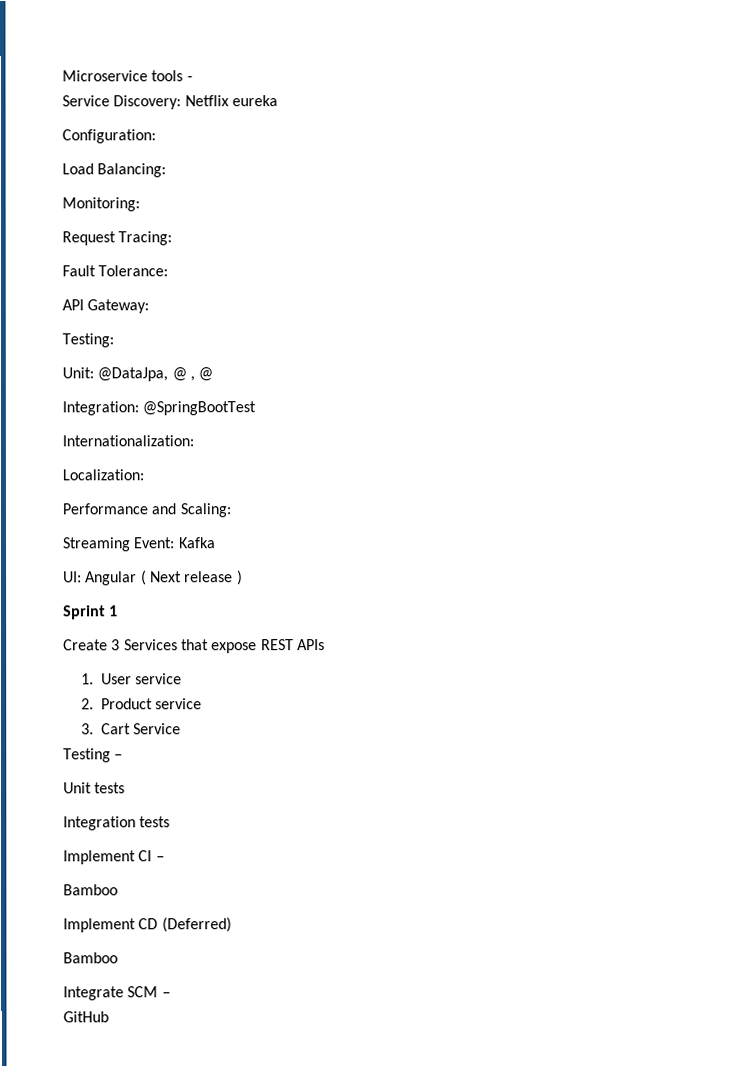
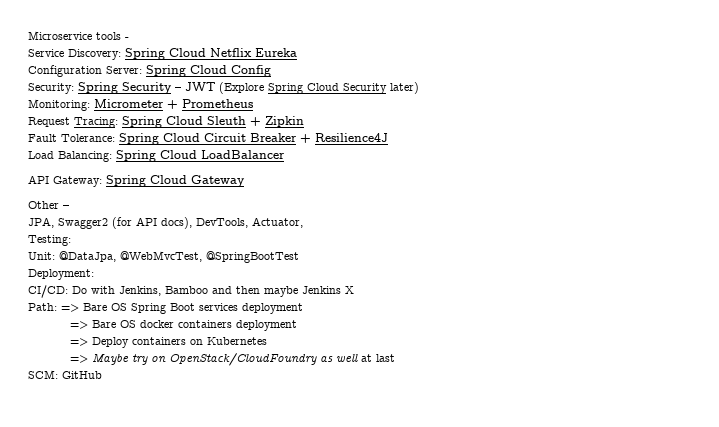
- Service Discovery: Netflix eureka
- Configuration:
- Load Balancing:
- Monitoring:
- Request Tracing:
- Fault Tolerance:
- API Gateway:
+ Service Discovery: Spring Cloud Netflix Eureka
+ Configuration Server: Spring Cloud Config
+ Security: Spring Security – JWT (Explore Spring Cloud Security later)
+ Monitoring: Micrometer + Prometheus
+ Request Tracing: Spring Cloud Sleuth + Zipkin
+ Fault Tolerance: Spring Cloud Circuit Breaker + Resilience4J
+ Load Balancing: Spring Cloud LoadBalancer
+ API Gateway: Spring Cloud Gateway
+ Other –
+ JPA, Swagger2 (for API docs), DevTools, Actuator,
  Testing:
- Unit: @DataJpa, @ , @
- Integration: @SpringBootTest
- Internationalization:
- Localization:
- Performance and Scaling:
- Streaming Event: Kafka
- UI: Angular ( Next release )
- Sprint 1
- Create 3 Services that expose REST APIs
- 1. User service
- 2. Product service
- 3. Cart Service
- Testing –
- Unit tests
- Integration tests
- Implement CI –
- Bamboo
- Implement CD (Deferred)
- Bamboo
- Integrate SCM –
- GitHub
+ Unit: @DataJpa, @WebMvcTest, @SpringBootTest
+ Deployment:
+ CI/CD: Do with Jenkins, Bamboo and then maybe Jenkins X
+ Path: => Bare OS Spring Boot services deployment
+ => Bare OS docker containers deployment
+ => Deploy containers on Kubernetes
+ => Maybe try on OpenStack/CloudFoundry as well at last
+ SCM: GitHub

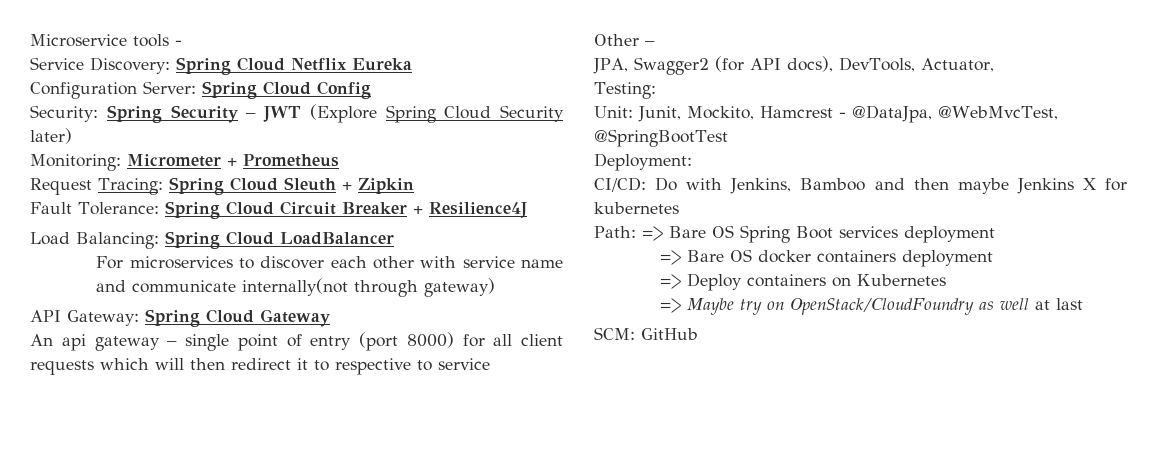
+ For microservices to discover each other with service name and communicate internally(not through gateway)
+ An api gateway – single point of entry (port 8000) for all client requests which will then redirect it to respective to service
- Unit: @DataJpa, @WebMvcTest, @SpringBootTest
+ Unit: Junit, Mockito, Hamcrest - @DataJpa, @WebMvcTest, @SpringBootTest
- CI/CD: Do with Jenkins, Bamboo and then maybe Jenkins X
+ CI/CD: Do with Jenkins, Bamboo and then maybe Jenkins X for kubernetes

